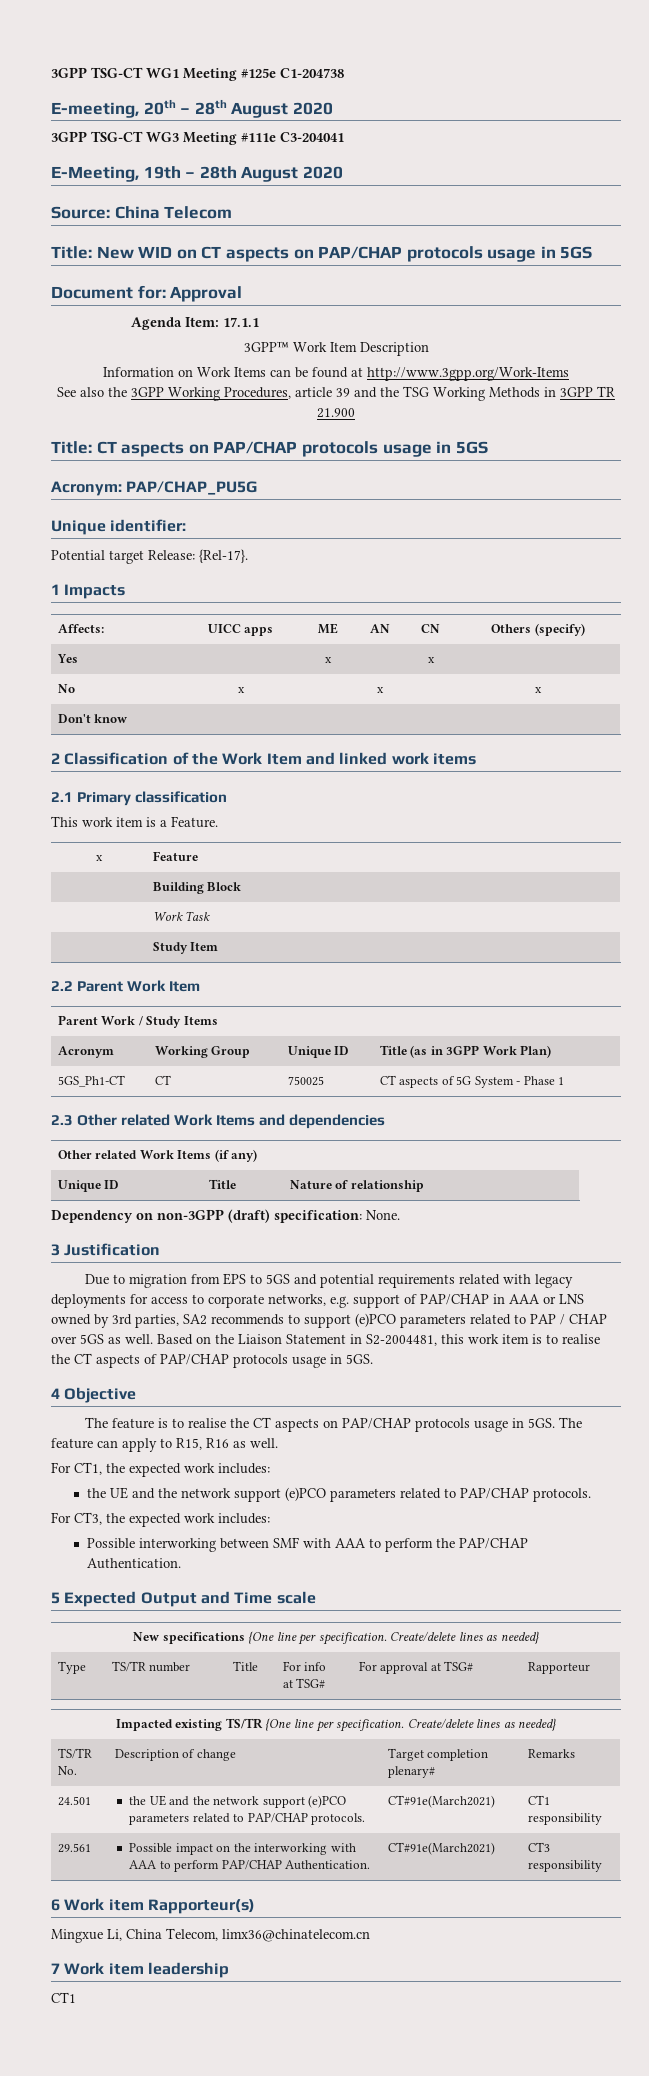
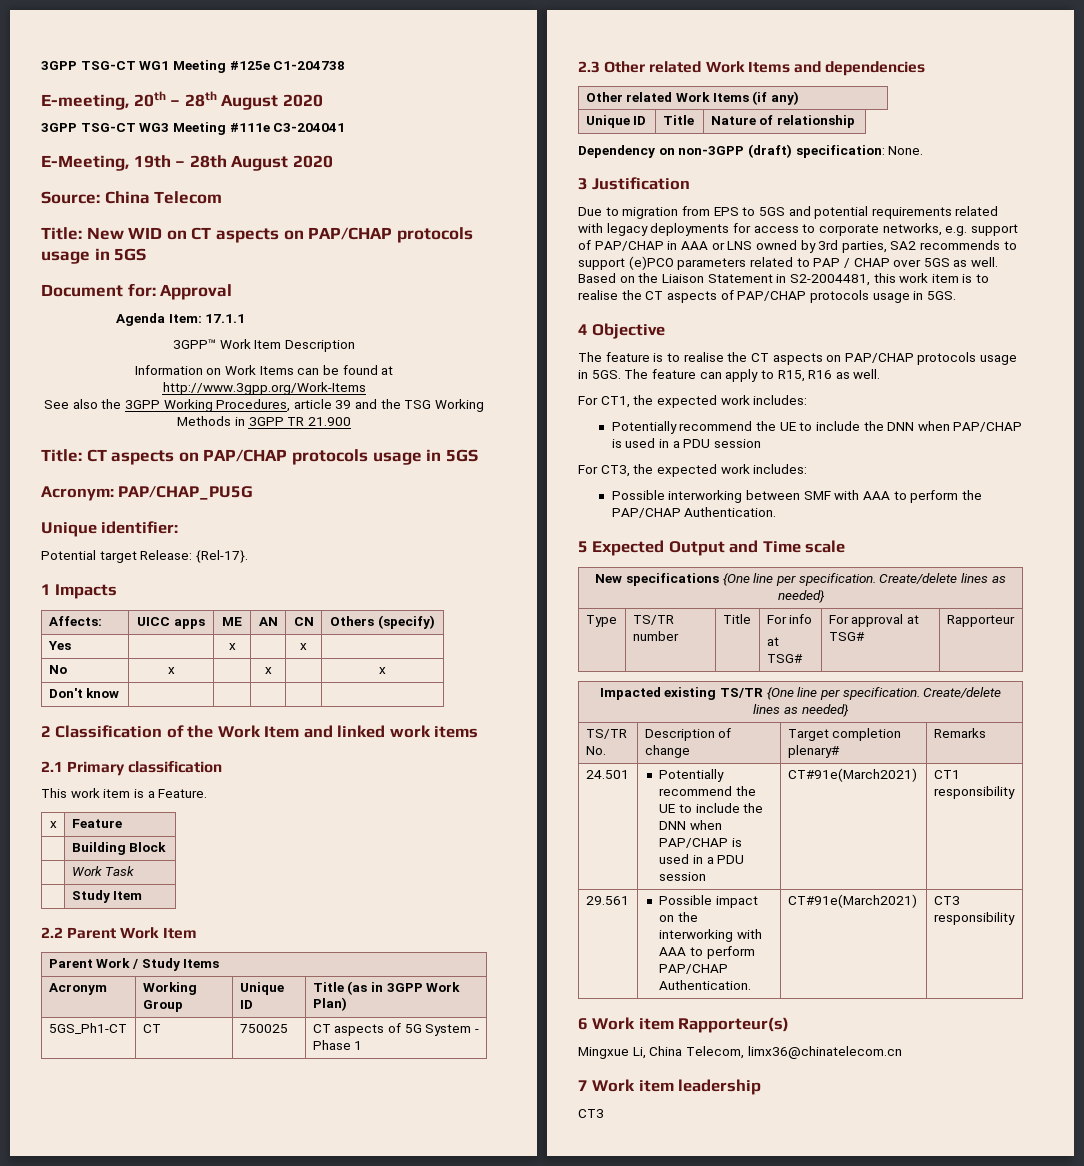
  For CT1, the expected work includes:
- the UE and the network support (e)PCO parameters related to PAP/CHAP protocols.
+ Potentially recommend the UE to include the DNN when PAP/CHAP is used in a PDU session
- 24.501 | the UE and the network support (e)PCO parameters related to PAP/CHAP protocols. | CT#91e(March2021) | CT1 responsibility
+ 24.501 | Potentially recommend the UE to include the DNN when PAP/CHAP is used in a PDU session | CT#91e(March2021) | CT1 responsibility
  7 Work item leadership
- CT1
+ CT3

